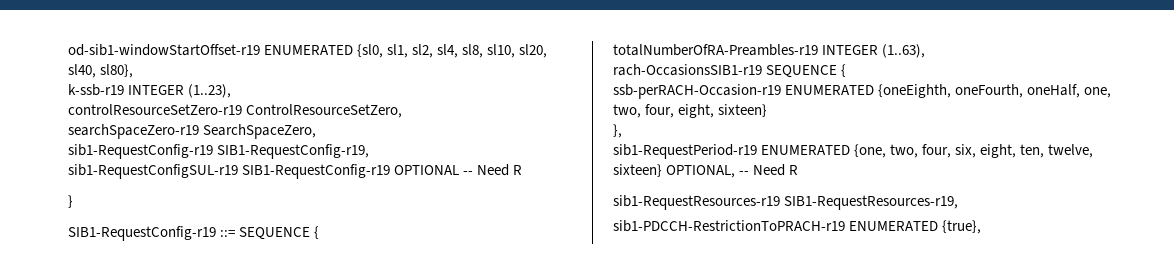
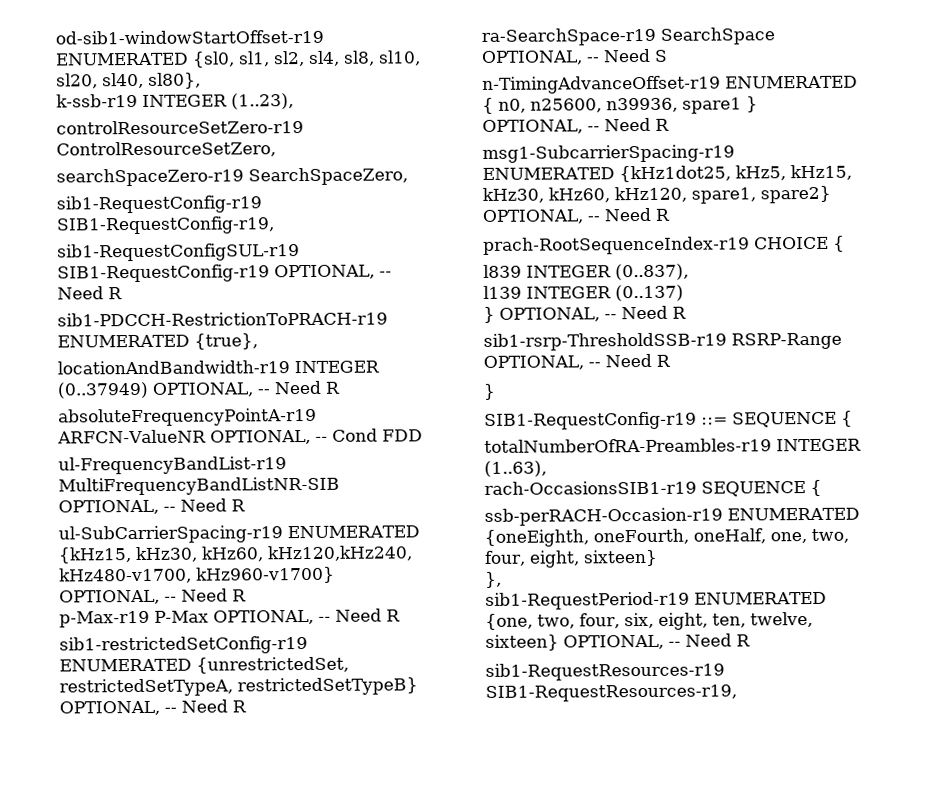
- sib1-RequestConfigSUL-r19 SIB1-RequestConfig-r19 OPTIONAL -- Need R
+ sib1-RequestConfigSUL-r19 SIB1-RequestConfig-r19 OPTIONAL, -- Need R
+ sib1-PDCCH-RestrictionToPRACH-r19 ENUMERATED {true},
+ locationAndBandwidth-r19 INTEGER (0..37949) OPTIONAL, -- Need R
+ absoluteFrequencyPointA-r19 ARFCN-ValueNR OPTIONAL, -- Cond FDD
+ ul-FrequencyBandList-r19 MultiFrequencyBandListNR-SIB OPTIONAL, -- Need R
+ ul-SubCarrierSpacing-r19 ENUMERATED {kHz15, kHz30, kHz60, kHz120,kHz240, kHz480-v1700, kHz960-v1700} OPTIONAL, -- Need R
+ p-Max-r19 P-Max OPTIONAL, -- Need R
+ sib1-restrictedSetConfig-r19 ENUMERATED {unrestrictedSet, restrictedSetTypeA, restrictedSetTypeB} OPTIONAL, -- Need R
+ ra-SearchSpace-r19 SearchSpace OPTIONAL, -- Need S
+ n-TimingAdvanceOffset-r19 ENUMERATED { n0, n25600, n39936, spare1 } OPTIONAL, -- Need R
+ msg1-SubcarrierSpacing-r19 ENUMERATED {kHz1dot25, kHz5, kHz15, kHz30, kHz60, kHz120, spare1, spare2} OPTIONAL, -- Need R
+ prach-RootSequenceIndex-r19 CHOICE {
+ l839 INTEGER (0..837),
+ l139 INTEGER (0..137)
+ } OPTIONAL, -- Need R
+ sib1-rsrp-ThresholdSSB-r19 RSRP-Range OPTIONAL, -- Need R
- sib1-PDCCH-RestrictionToPRACH-r19 ENUMERATED {true},

